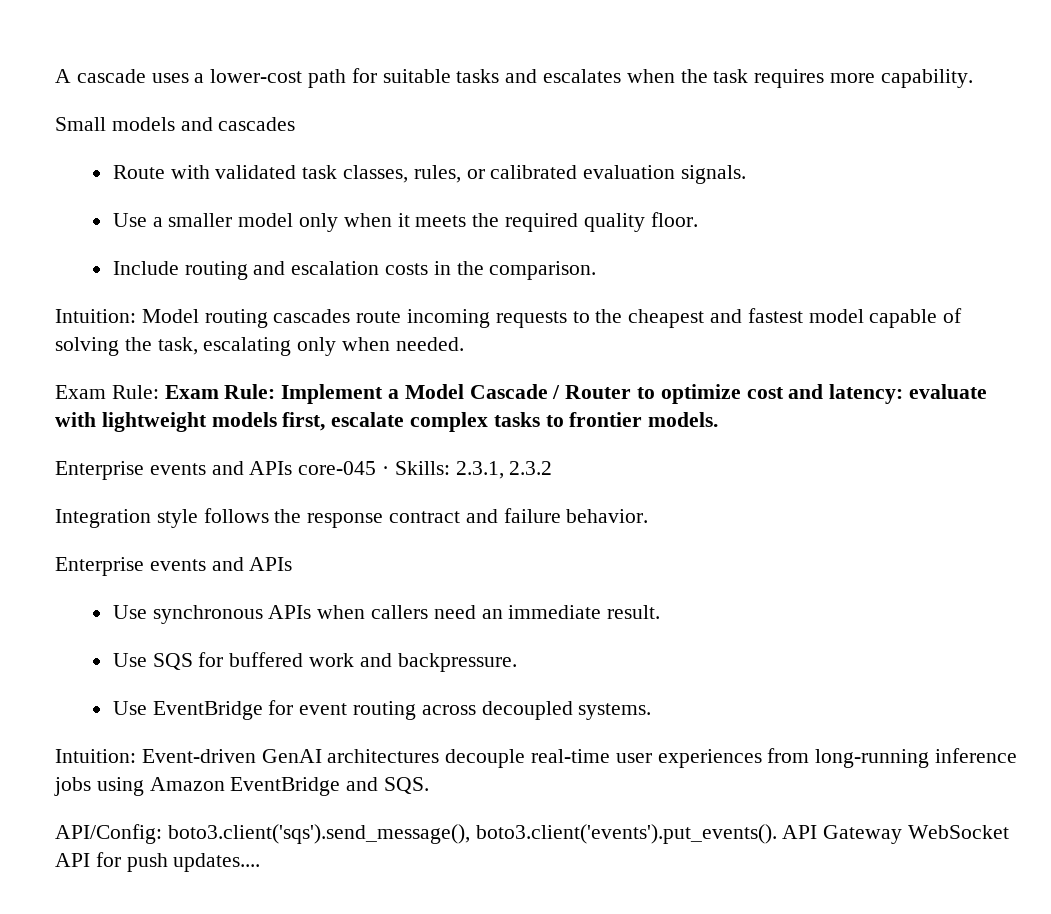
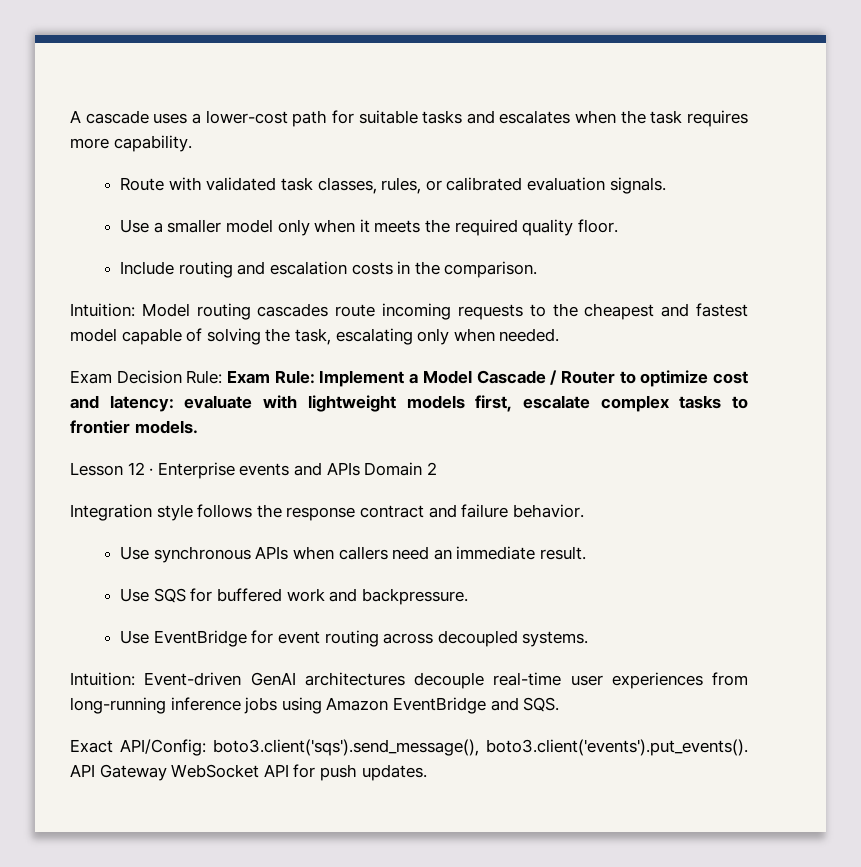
- Small models and cascades
- Exam Rule: Exam Rule: Implement a Model Cascade / Router to optimize cost and latency: evaluate with lightweight models first, escalate complex tasks to frontier models.
+ Exam Decision Rule: Exam Rule: Implement a Model Cascade / Router to optimize cost and latency: evaluate with lightweight models first, escalate complex tasks to frontier models.
- Enterprise events and APIs core-045 · Skills: 2.3.1, 2.3.2
+ Lesson 12 · Enterprise events and APIs Domain 2
  Integration style follows the response contract and failure behavior.
- Enterprise events and APIs
- API/Config: boto3.client('sqs').send_message(), boto3.client('events').put_events(). API Gateway WebSocket API for push updates....
+ Exact API/Config: boto3.client('sqs').send_message(), boto3.client('events').put_events(). API Gateway WebSocket API for push updates.

